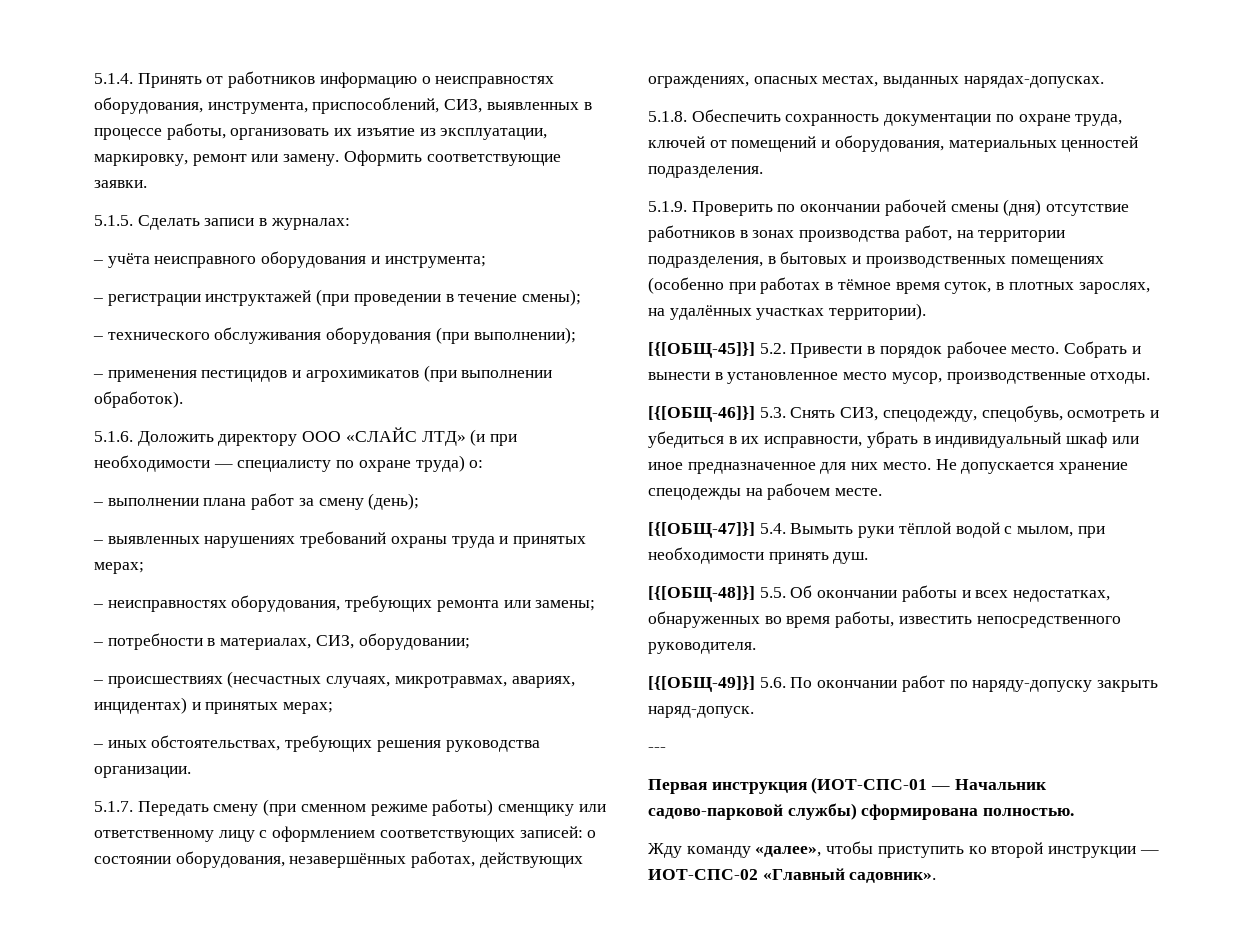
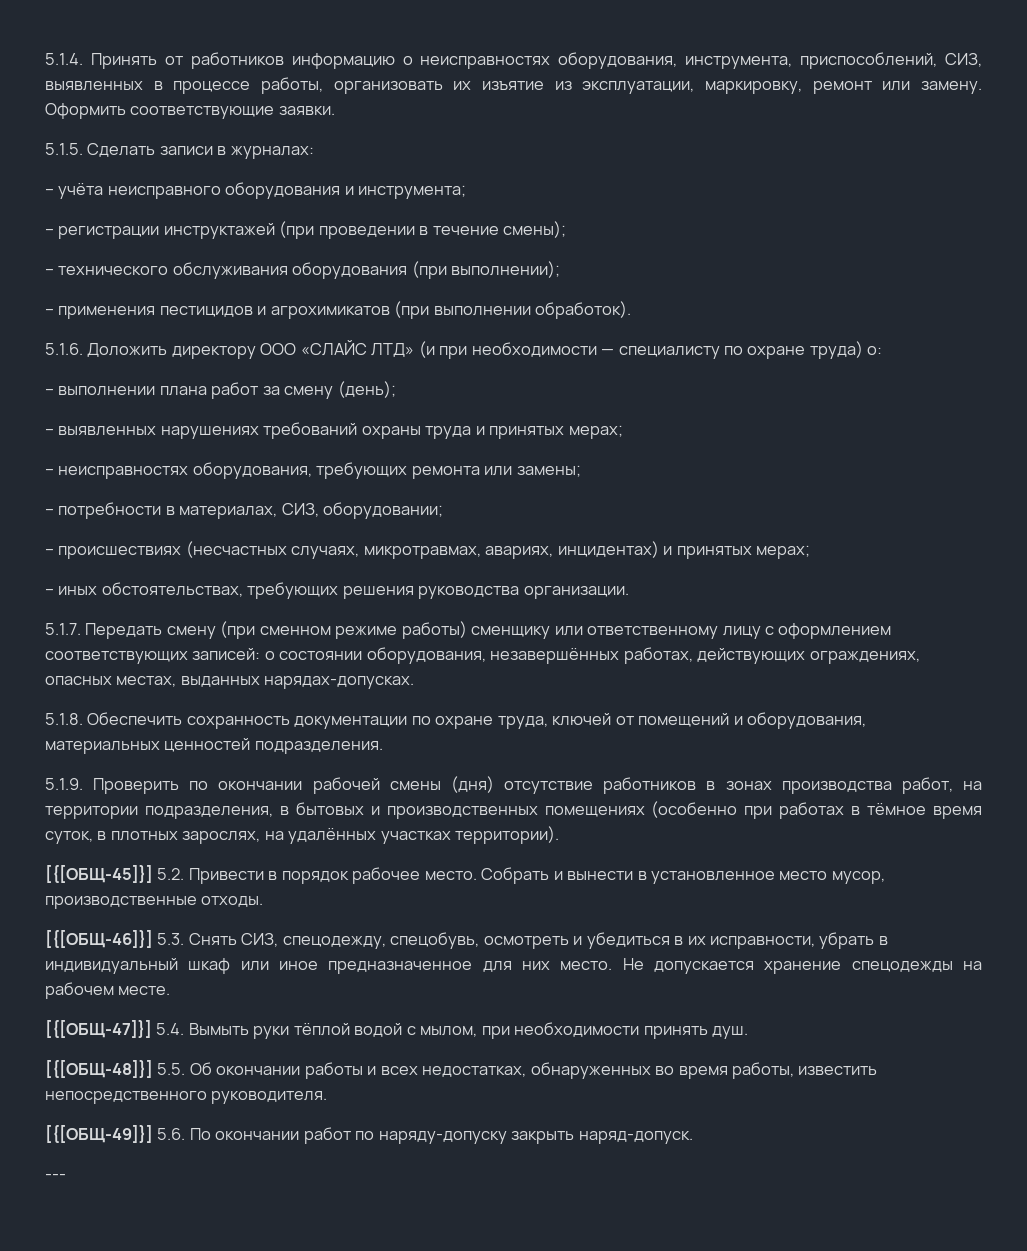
- Первая инструкция (ИОТ-СПС-01 — Начальник садово-парковой службы) сформирована полностью.
- Жду команду «далее», чтобы приступить ко второй инструкции — ИОТ-СПС-02 «Главный садовник».

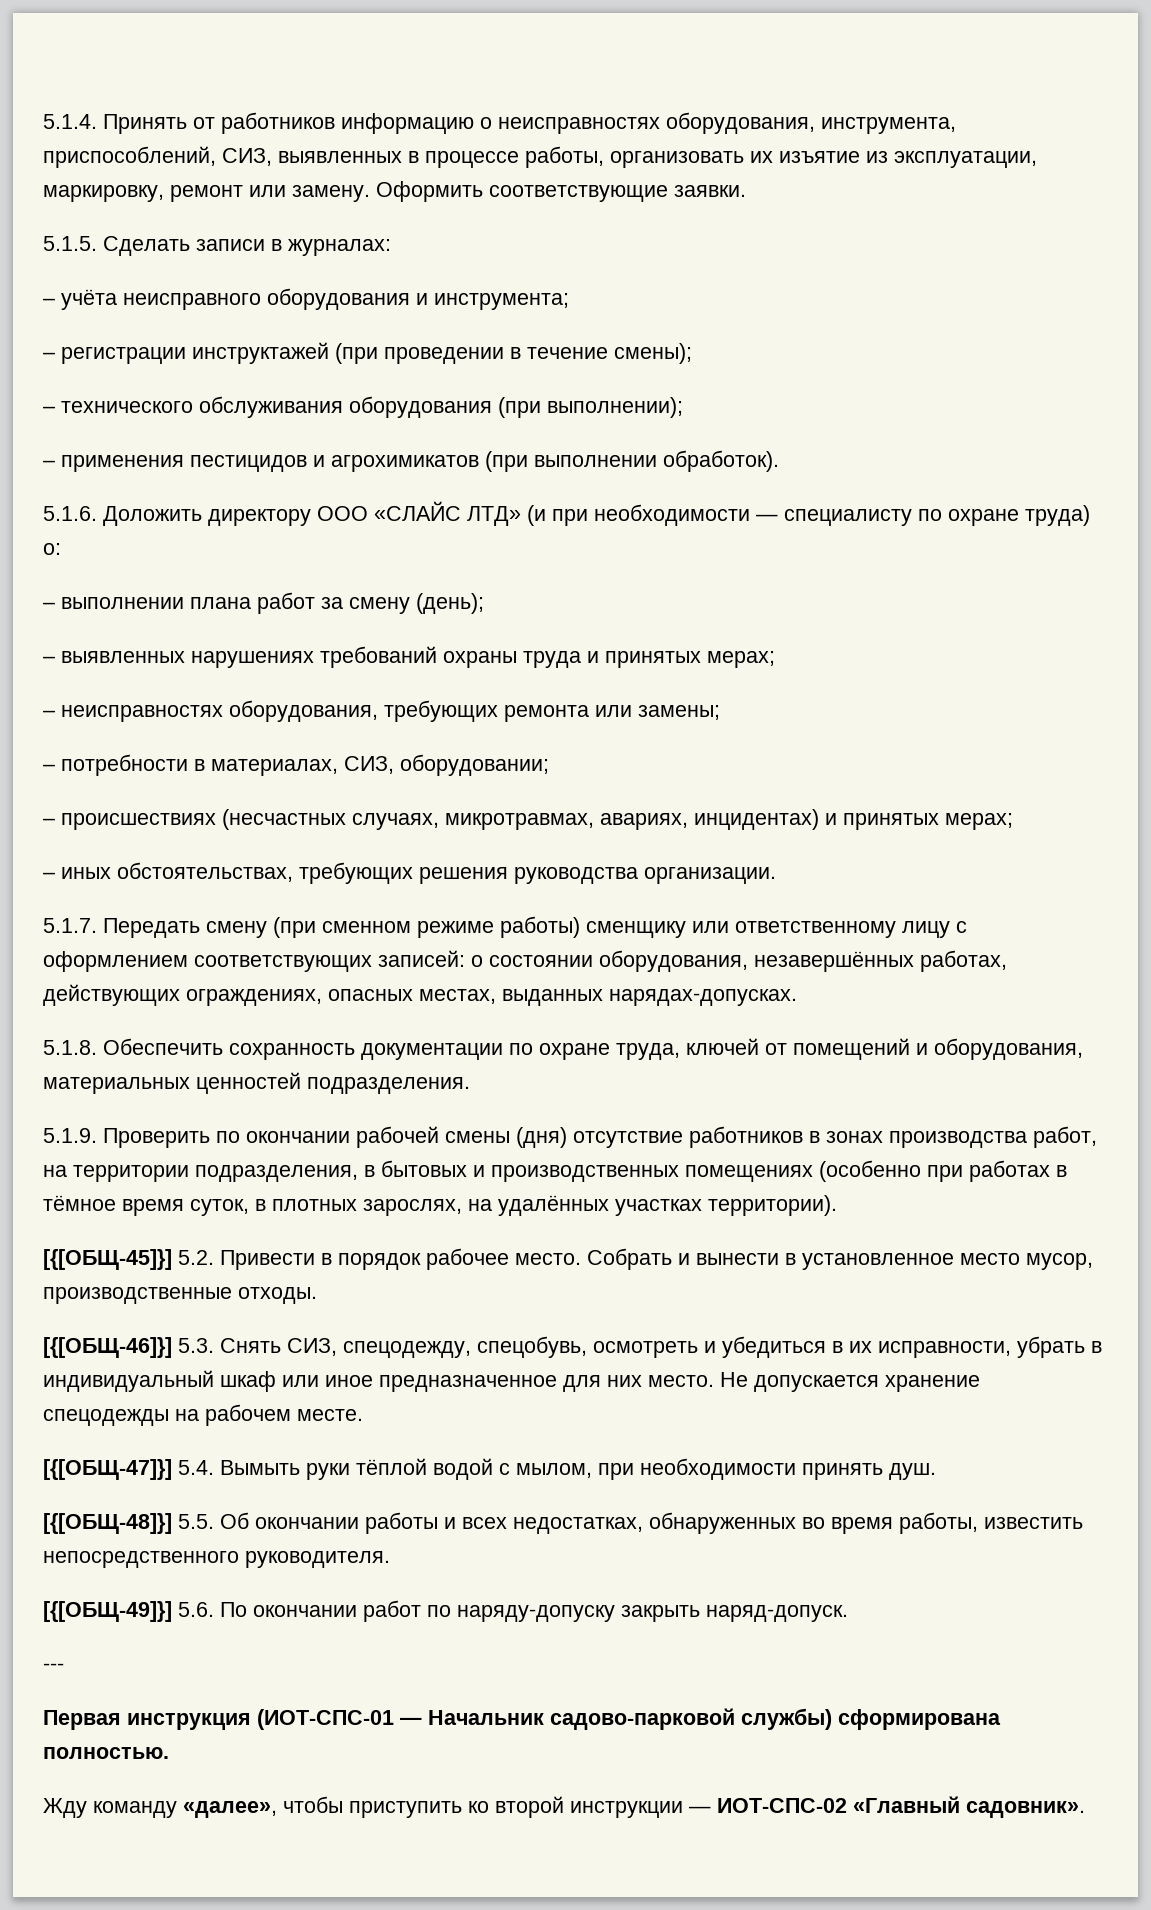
+ Первая инструкция (ИОТ-СПС-01 — Начальник садово-парковой службы) сформирована полностью.
+ Жду команду «далее», чтобы приступить ко второй инструкции — ИОТ-СПС-02 «Главный садовник».

